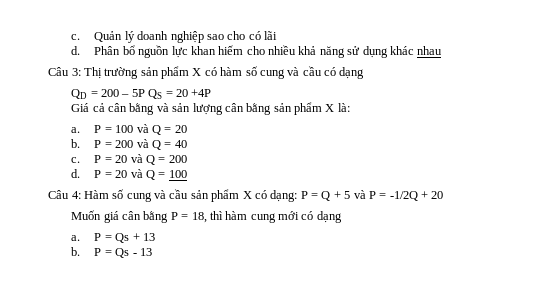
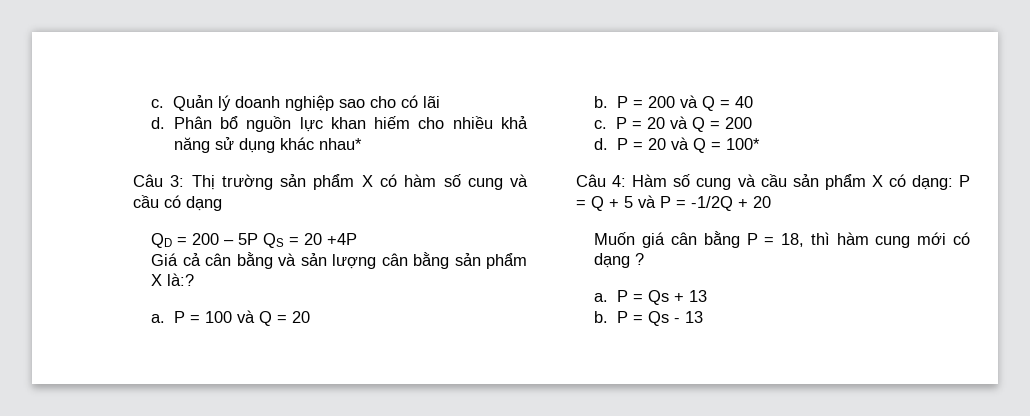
- Phân bổ nguồn lực khan hiếm cho nhiều khả năng sử dụng khác nhau
+ Phân bổ nguồn lực khan hiếm cho nhiều khả năng sử dụng khác nhau*
- Giá cả cân bằng và sản lượng cân bằng sản phẩm X là:
+ Giá cả cân bằng và sản lượng cân bằng sản phẩm X là:?
- P = 20 và Q = 100
+ P = 20 và Q = 100*
- Muốn giá cân bằng P = 18, thì hàm cung mới có dạng
+ Muốn giá cân bằng P = 18, thì hàm cung mới có dạng ?

